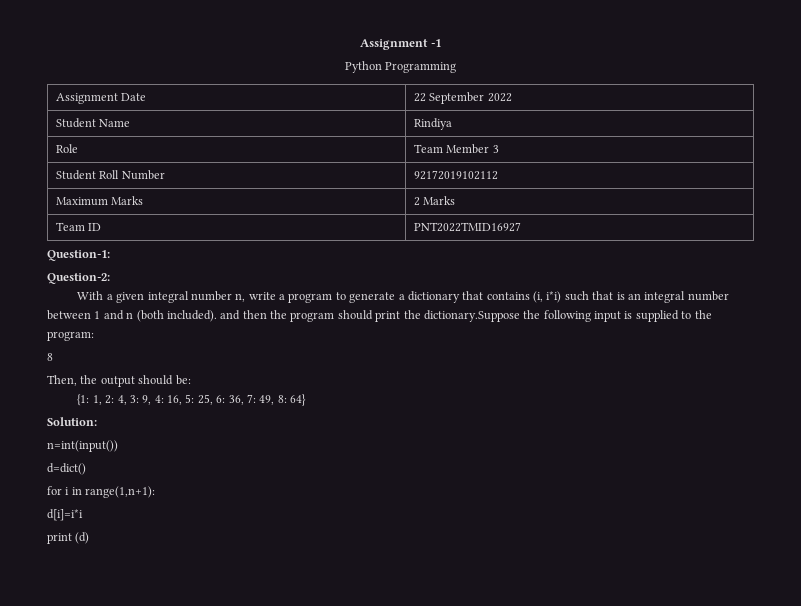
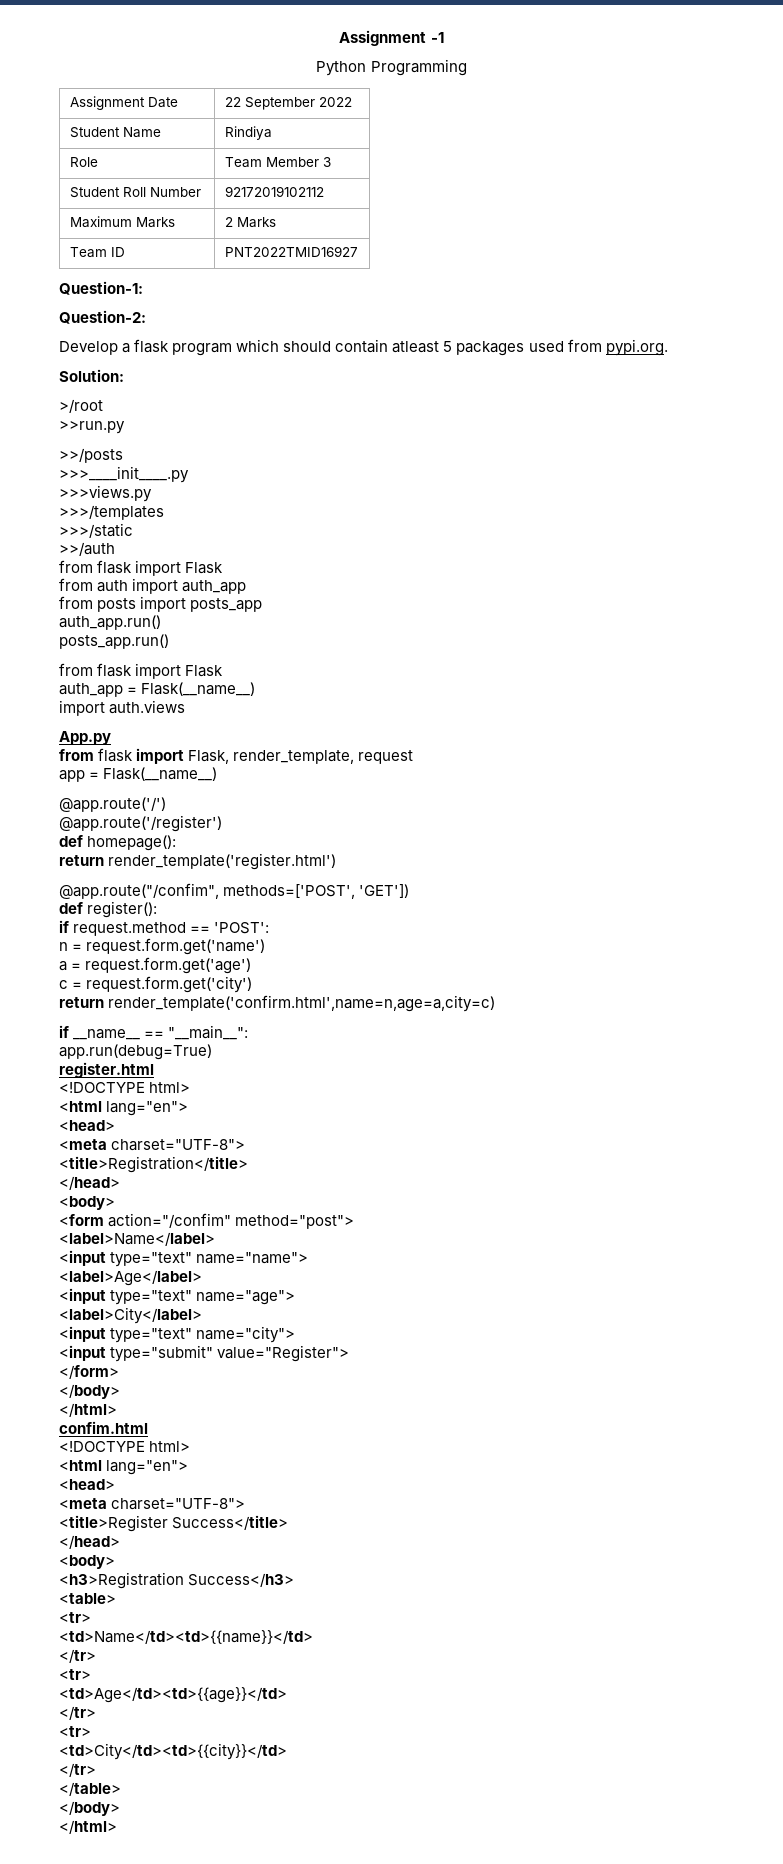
- With a given integral number n, write a program to generate a dictionary that contains (i, i*i) such that is an integral number between 1 and n (both included). and then the program should print the dictionary.Suppose the following input is supplied to the program:
- 8
- Then, the output should be:
- {1: 1, 2: 4, 3: 9, 4: 16, 5: 25, 6: 36, 7: 49, 8: 64}
+ Develop a flask program which should contain atleast 5 packages used from pypi.org.
  Solution:
- n=int(input())
- d=dict()
- for i in range(1,n+1):
- d[i]=i*i
- print (d)
+ >/root
+ >>run.py
+ >>/posts
+ >>>____init____.py
+ >>>views.py
+ >>>/templates
+ >>>/static
+ >>/auth
+ from flask import Flask
+ from auth import auth_app
+ from posts import posts_app
+ auth_app.run()
+ posts_app.run()
+ from flask import Flask
+ auth_app = Flask(__name__)
+ import auth.views
+ App.py
+ from flask import Flask, render_template, request
+ app = Flask(__name__)
+ @app.route('/')
+ @app.route('/register')
+ def homepage():
+ return render_template('register.html')
+ @app.route("/confim", methods=['POST', 'GET'])
+ def register():
+ if request.method == 'POST':
+ n = request.form.get('name')
+ a = request.form.get('age')
+ c = request.form.get('city')
+ return render_template('confirm.html',name=n,age=a,city=c)
+ if __name__ == "__main__":
+ app.run(debug=True)
+ register.html
+ <!DOCTYPE html>
+ <html lang="en">
+ <head>
+ <meta charset="UTF-8">
+ <title>Registration</title>
+ </head>
+ <body>
+ <form action="/confim" method="post">
+ <label>Name</label>
+ <input type="text" name="name">
+ <label>Age</label>
+ <input type="text" name="age">
+ <label>City</label>
+ <input type="text" name="city">
+ <input type="submit" value="Register">
+ </form>
+ </body>
+ </html>
+ confim.html
+ <!DOCTYPE html>
+ <html lang="en">
+ <head>
+ <meta charset="UTF-8">
+ <title>Register Success</title>
+ </head>
+ <body>
+ <h3>Registration Success</h3>
+ <table>
+ <tr>
+ <td>Name</td><td>{{name}}</td>
+ </tr>
+ <tr>
+ <td>Age</td><td>{{age}}</td>
+ </tr>
+ <tr>
+ <td>City</td><td>{{city}}</td>
+ </tr>
+ </table>
+ </body>
+ </html>

